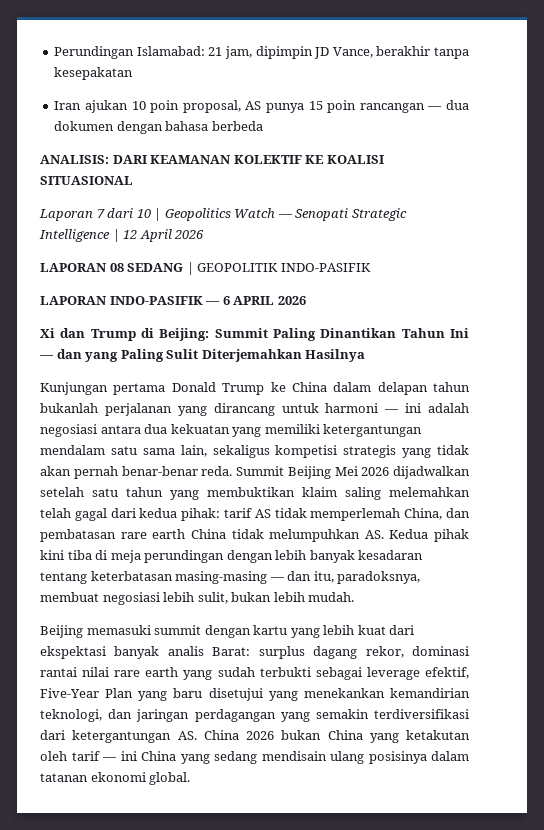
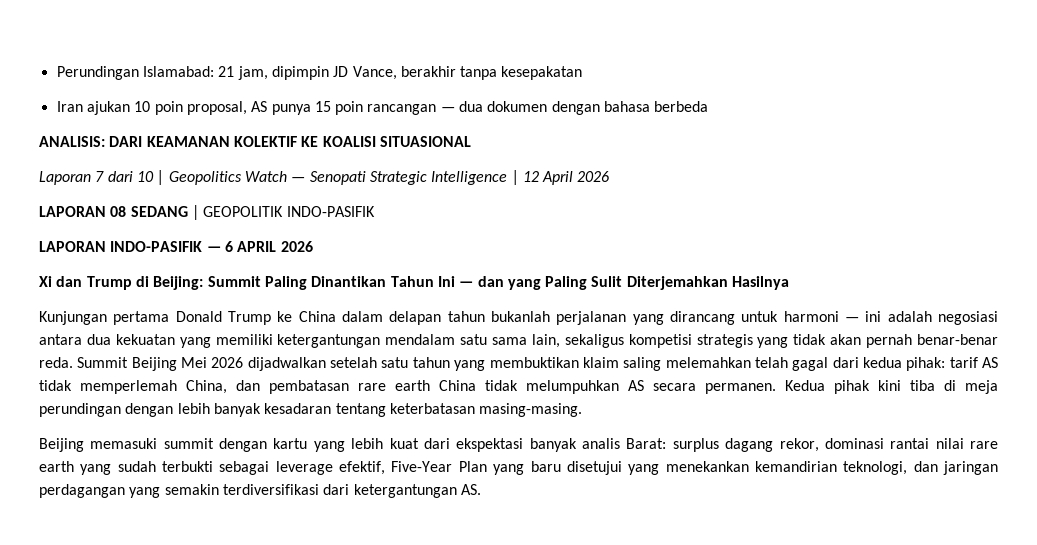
- Summit Beijing Mei 2026 dijadwalkan setelah satu tahun yang membuktikan klaim saling melemahkan telah gagal dari kedua pihak: tarif AS tidak memperlemah China, dan pembatasan rare earth China tidak melumpuhkan AS. Kedua pihak kini tiba di meja perundingan dengan lebih banyak kesadaran tentang keterbatasan masing-masing — dan itu, paradoksnya, membuat negosiasi lebih sulit, bukan lebih mudah.
+ Summit Beijing Mei 2026 dijadwalkan setelah satu tahun yang membuktikan klaim saling melemahkan telah gagal dari kedua pihak: tarif AS tidak memperlemah China, dan pembatasan rare earth China tidak melumpuhkan AS secara permanen. Kedua pihak kini tiba di meja perundingan dengan lebih banyak kesadaran tentang keterbatasan masing-masing.
- Beijing memasuki summit dengan kartu yang lebih kuat dari ekspektasi banyak analis Barat: surplus dagang rekor, dominasi rantai nilai rare earth yang sudah terbukti sebagai leverage efektif, Five-Year Plan yang baru disetujui yang menekankan kemandirian teknologi, dan jaringan perdagangan yang semakin terdiversifikasi dari ketergantungan AS. China 2026 bukan China yang ketakutan oleh tarif — ini China yang sedang mendisain ulang posisinya dalam tatanan ekonomi global.
+ Beijing memasuki summit dengan kartu yang lebih kuat dari ekspektasi banyak analis Barat: surplus dagang rekor, dominasi rantai nilai rare earth yang sudah terbukti sebagai leverage efektif, Five-Year Plan yang baru disetujui yang menekankan kemandirian teknologi, dan jaringan perdagangan yang semakin terdiversifikasi dari ketergantungan AS.

